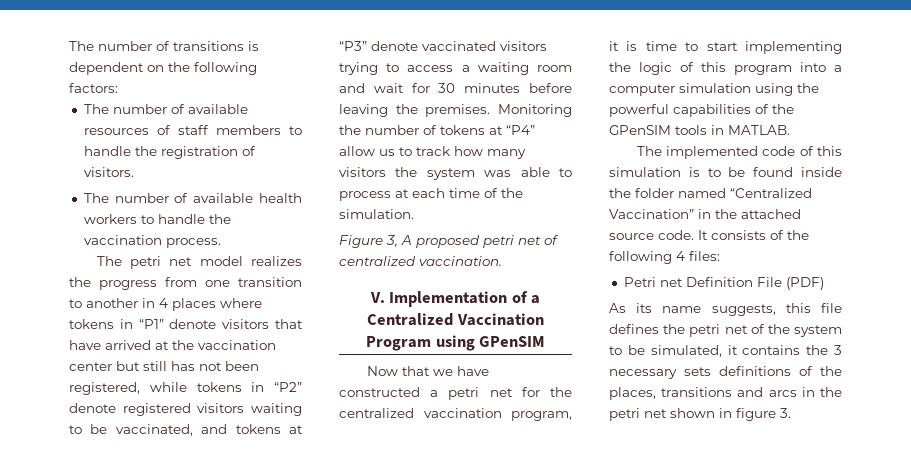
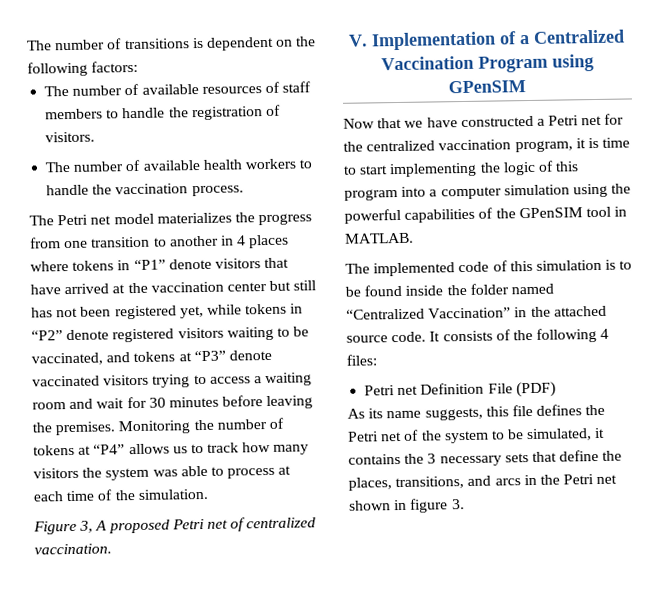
- The petri net model realizes the progress from one transition to another in 4 places where tokens in “P1” denote visitors that have arrived at the vaccination center but still has not been registered, while tokens in “P2” denote registered visitors waiting to be vaccinated, and tokens at “P3” denote vaccinated visitors trying to access a waiting room and wait for 30 minutes before leaving the premises.
+ The Petri net model materializes the progress from one transition to another in 4 places where tokens in “P1” denote visitors that have arrived at the vaccination center but still has not been registered yet, while tokens in “P2” denote registered visitors waiting to be vaccinated, and tokens at “P3” denote vaccinated visitors trying to access a waiting room and wait for 30 minutes before leaving the premises.
- Monitoring the number of tokens at “P4” allow us to track how many visitors the system was able to process at each time of the simulation.
+ Monitoring the number of tokens at “P4” allows us to track how many visitors the system was able to process at each time of the simulation.
- Figure 3, A proposed petri net of centralized vaccination.
+ Figure 3, A proposed Petri net of centralized vaccination.
- Now that we have constructed a petri net for the centralized vaccination program, it is time to start implementing the logic of this program into a computer simulation using the powerful capabilities of the GPenSIM tools in MATLAB.
+ Now that we have constructed a Petri net for the centralized vaccination program, it is time to start implementing the logic of this program into a computer simulation using the powerful capabilities of the GPenSIM tool in MATLAB.
- As its name suggests, this file defines the petri net of the system to be simulated, it contains the 3 necessary sets definitions of the places, transitions and arcs in the petri net shown in figure 3.
+ As its name suggests, this file defines the Petri net of the system to be simulated, it contains the 3 necessary sets that define the places, transitions, and arcs in the Petri net shown in figure 3.

